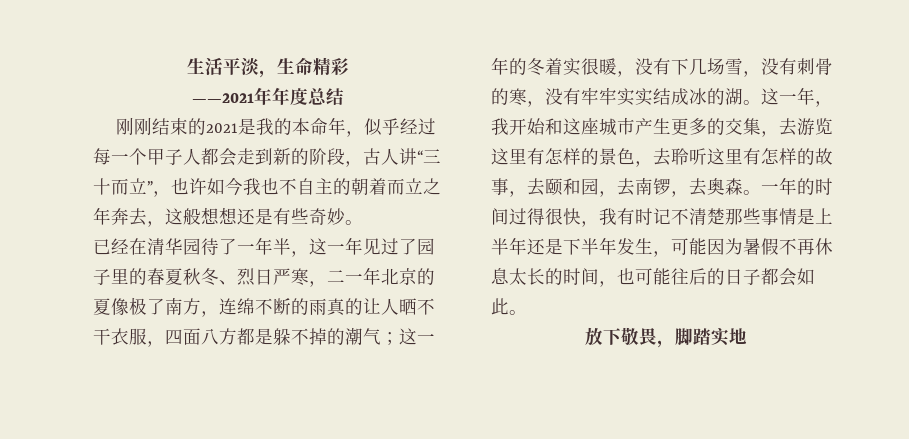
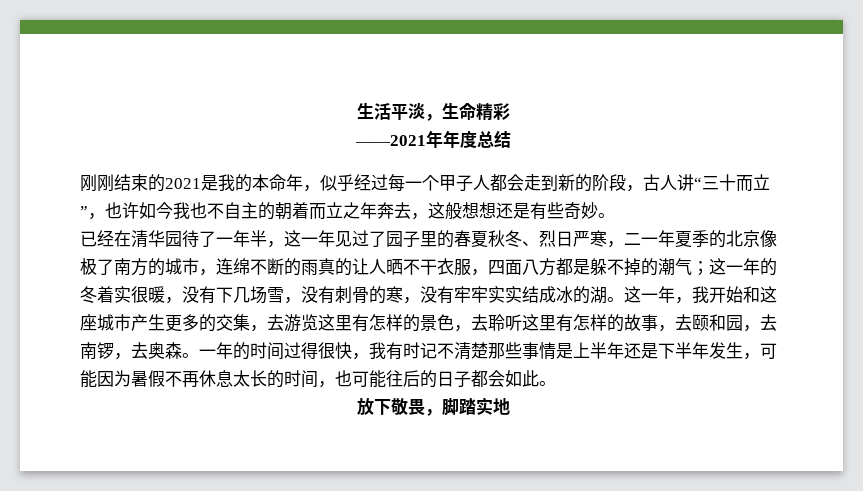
- 已经在清华园待了一年半，这一年见过了园子里的春夏秋冬、烈日严寒，二一年北京的夏像极了南方，连绵不断的雨真的让人晒不干衣服，四面八方都是躲不掉的潮气；这一年的冬着实很暖，没有下几场雪，没有刺骨的寒，没有牢牢实实结成冰的湖。
+ 已经在清华园待了一年半，这一年见过了园子里的春夏秋冬、烈日严寒，二一年夏季的北京像极了南方的城市，连绵不断的雨真的让人晒不干衣服，四面八方都是躲不掉的潮气；这一年的冬着实很暖，没有下几场雪，没有刺骨的寒，没有牢牢实实结成冰的湖。

